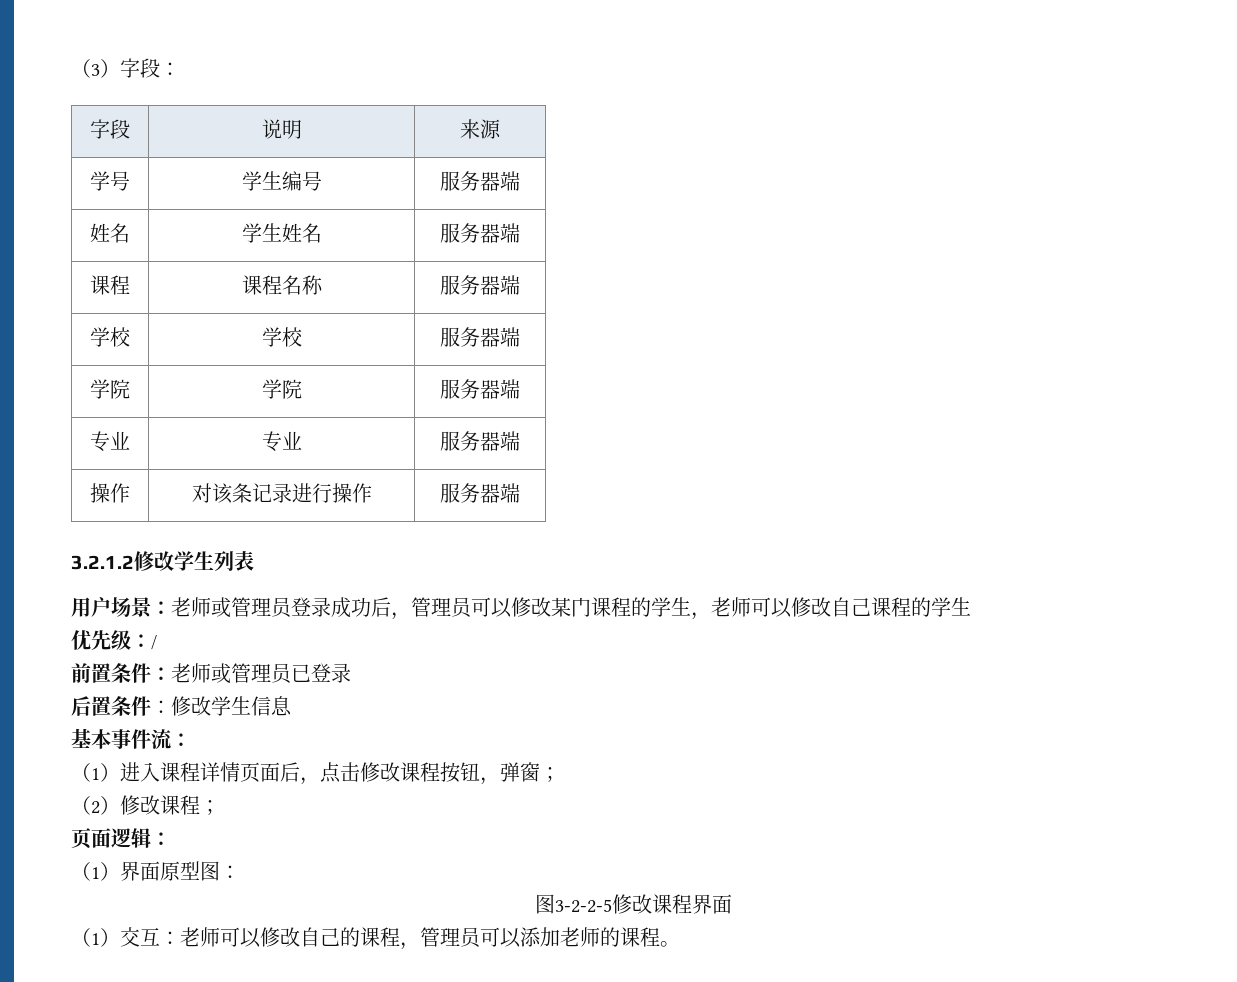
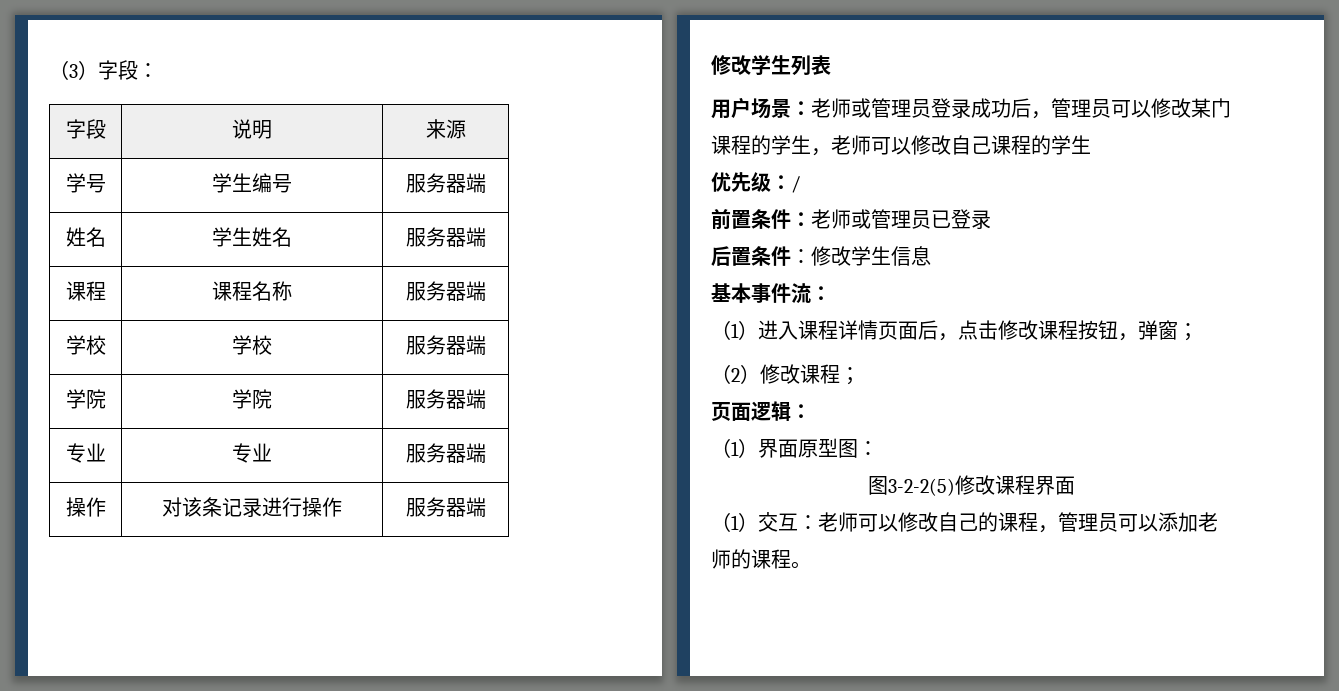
- 3.2.1.2修改学生列表
+ 修改学生列表
- 图3-2-2-5修改课程界面
+ 图3-2-2(5)修改课程界面

